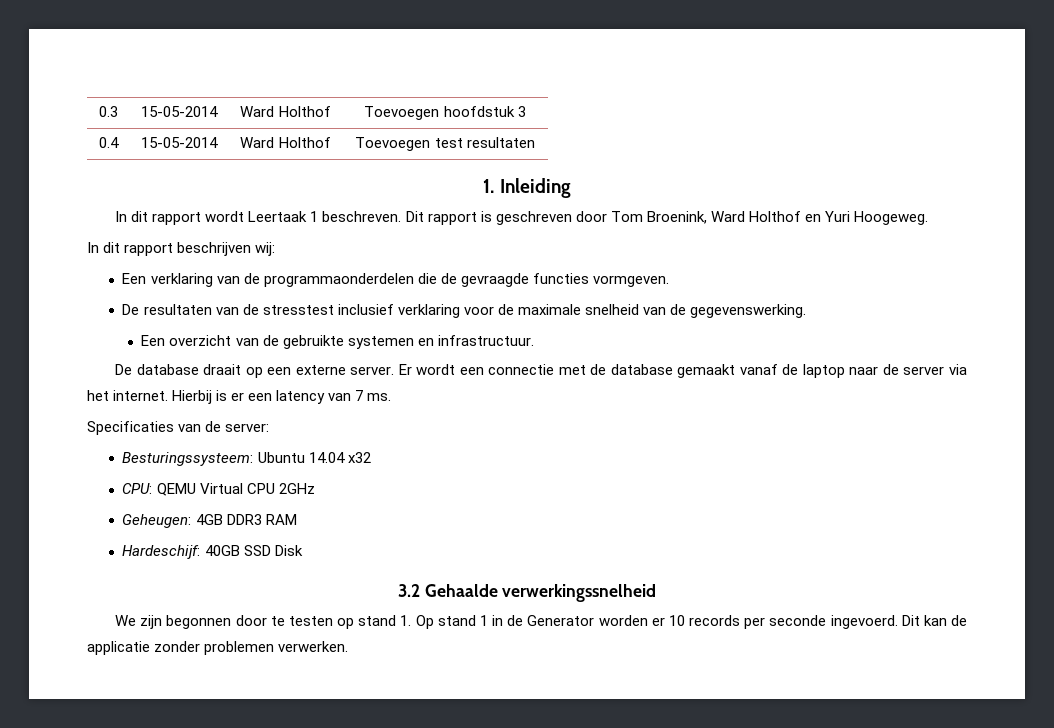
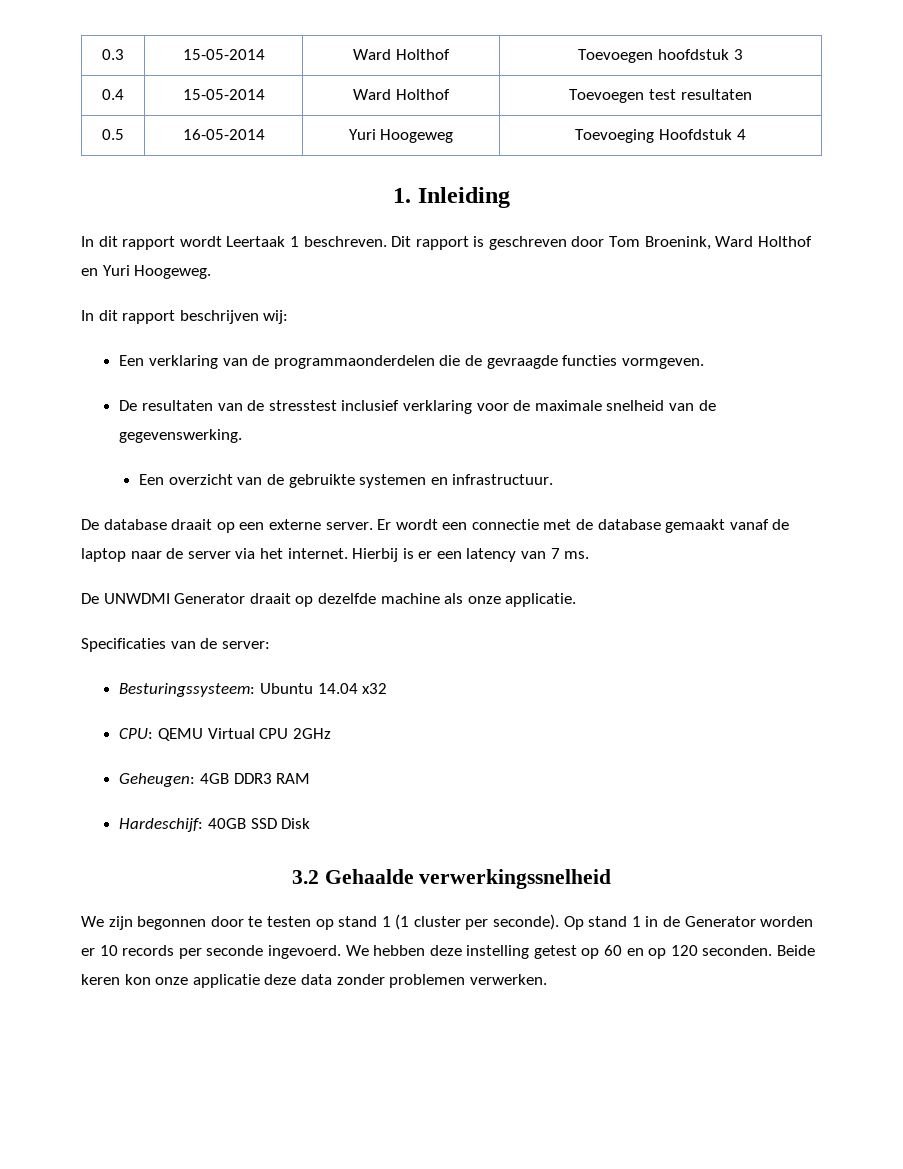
+ 0.5 | 16-05-2014 | Yuri Hoogeweg | Toevoeging Hoofdstuk 4
+ De UNWDMI Generator draait op dezelfde machine als onze applicatie.
- We zijn begonnen door te testen op stand 1. Op stand 1 in de Generator worden er 10 records per seconde ingevoerd.
+ We zijn begonnen door te testen op stand 1 (1 cluster per seconde). Op stand 1 in de Generator worden er 10 records per seconde ingevoerd.
- Dit kan de applicatie zonder problemen verwerken.
+ We hebben deze instelling getest op 60 en op 120 seconden. Beide keren kon onze applicatie deze data zonder problemen verwerken.

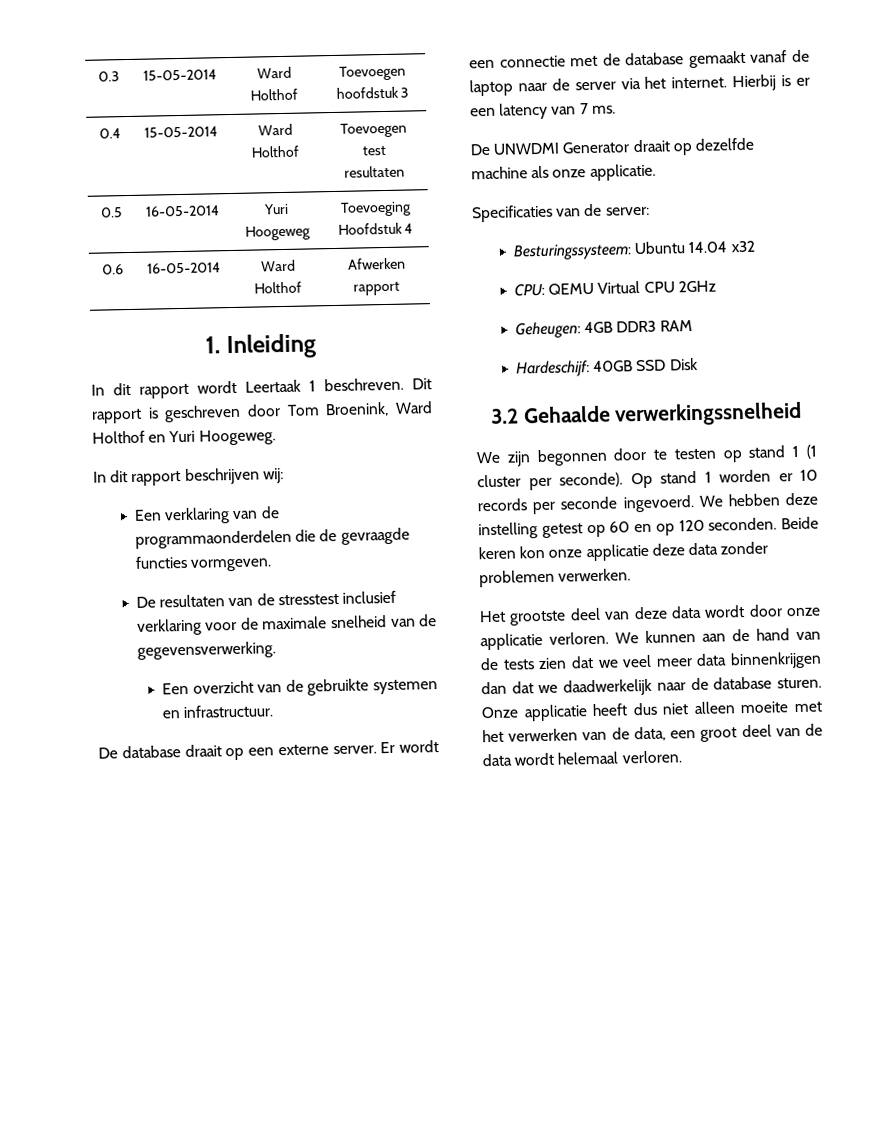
+ 0.6 | 16-05-2014 | Ward Holthof | Afwerken rapport
- De resultaten van de stresstest inclusief verklaring voor de maximale snelheid van de gegevenswerking.
+ De resultaten van de stresstest inclusief verklaring voor de maximale snelheid van de gegevensverwerking.
- Op stand 1 in de Generator worden er 10 records per seconde ingevoerd.
+ Op stand 1 worden er 10 records per seconde ingevoerd.
+ Het grootste deel van deze data wordt door onze applicatie verloren. We kunnen aan de hand van de tests zien dat we veel meer data binnenkrijgen dan dat we daadwerkelijk naar de database sturen. Onze applicatie heeft dus niet alleen moeite met het verwerken van de data, een groot deel van de data wordt helemaal verloren.

